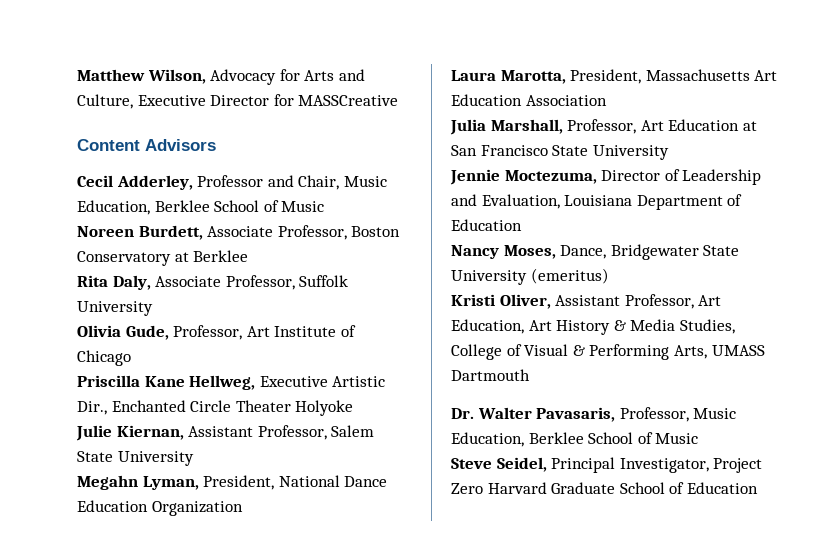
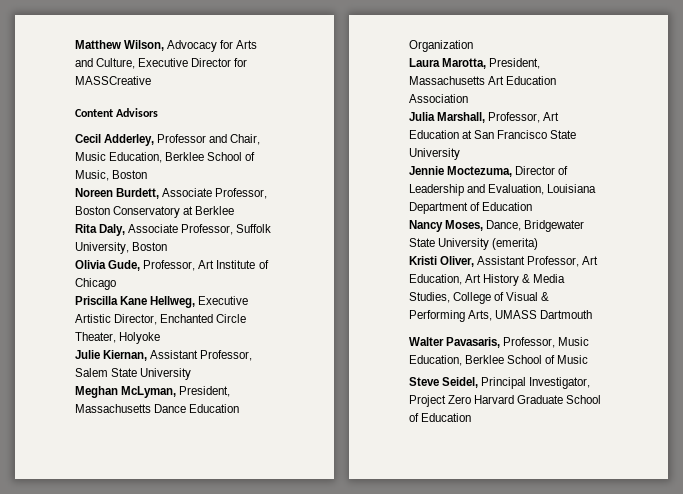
- Cecil Adderley, Professor and Chair, Music Education, Berklee School of Music
+ Cecil Adderley, Professor and Chair, Music Education, Berklee School of Music, Boston
- Rita Daly, Associate Professor, Suffolk University
+ Rita Daly, Associate Professor, Suffolk University, Boston
- Priscilla Kane Hellweg, Executive Artistic Dir., Enchanted Circle Theater Holyoke
+ Priscilla Kane Hellweg, Executive Artistic Director, Enchanted Circle Theater, Holyoke
- Megahn Lyman, President, National Dance Education Organization
+ Meghan McLyman, President, Massachusetts Dance Education Organization
- Nancy Moses, Dance, Bridgewater State University (emeritus)
+ Nancy Moses, Dance, Bridgewater State University (emerita)
- Dr. Walter Pavasaris, Professor, Music Education, Berklee School of Music
+ Walter Pavasaris, Professor, Music Education, Berklee School of Music

